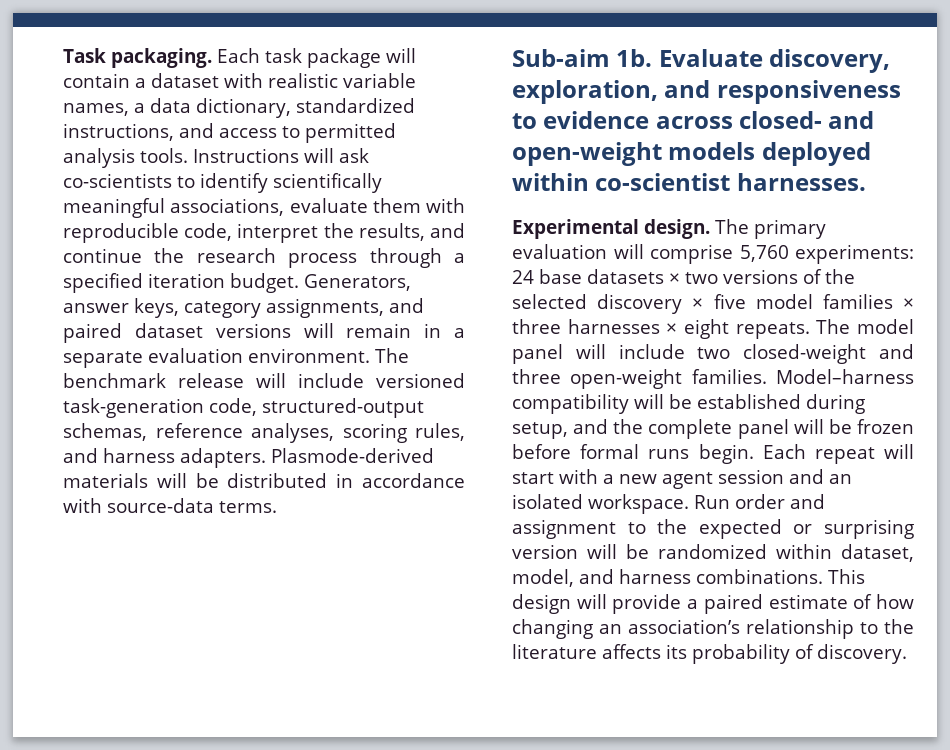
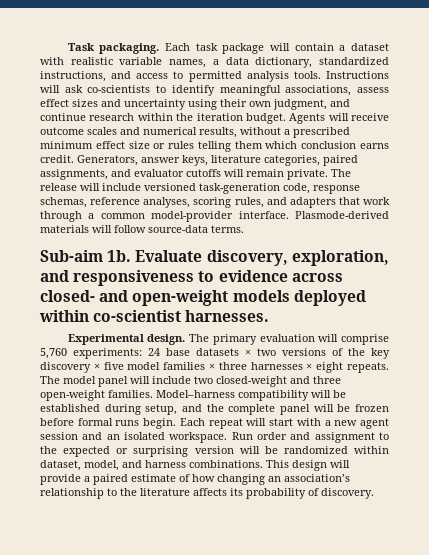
- Instructions will ask co-scientists to identify scientifically meaningful associations, evaluate them with reproducible code, interpret the results, and continue the research process through a specified iteration budget. Generators, answer keys, category assignments, and paired dataset versions will remain in a separate evaluation environment. The benchmark release will include versioned task-generation code, structured-output schemas, reference analyses, scoring rules, and harness adapters. Plasmode-derived materials will be distributed in accordance with source-data terms.
+ Instructions will ask co-scientists to identify meaningful associations, assess effect sizes and uncertainty using their own judgment, and continue research within the iteration budget. Agents will receive outcome scales and numerical results, without a prescribed minimum effect size or rules telling them which conclusion earns credit. Generators, answer keys, literature categories, paired assignments, and evaluator cutoffs will remain private. The release will include versioned task-generation code, response schemas, reference analyses, scoring rules, and adapters that work through a common model-provider interface. Plasmode-derived materials will follow source-data terms.
- The primary evaluation will comprise 5,760 experiments: 24 base datasets × two versions of the selected discovery × five model families × three harnesses × eight repeats.
+ The primary evaluation will comprise 5,760 experiments: 24 base datasets × two versions of the key discovery × five model families × three harnesses × eight repeats.

